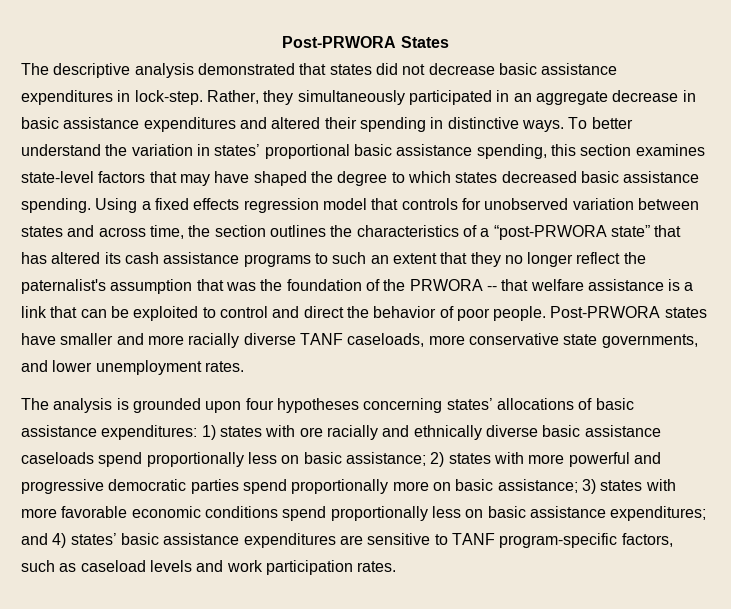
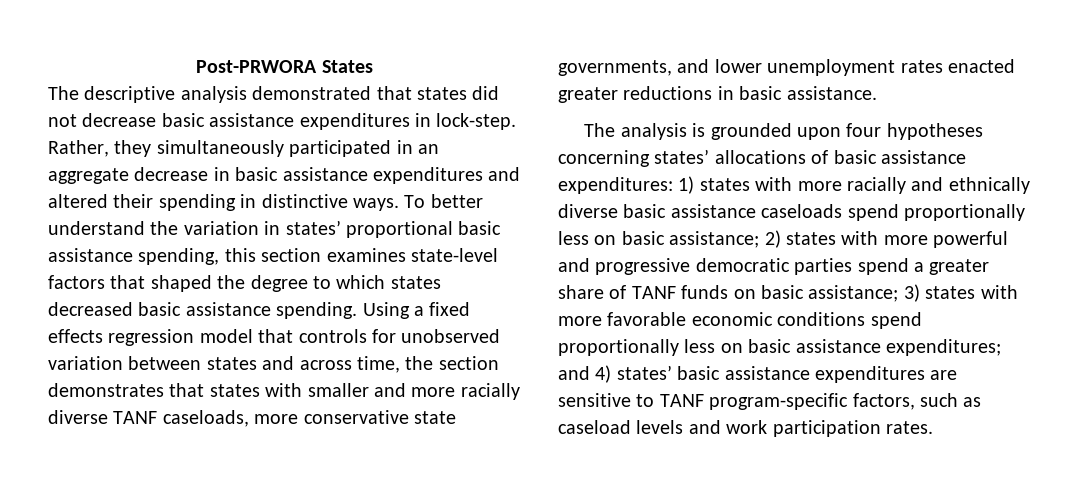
- To better understand the variation in states’ proportional basic assistance spending, this section examines state-level factors that may have shaped the degree to which states decreased basic assistance spending.
+ To better understand the variation in states’ proportional basic assistance spending, this section examines state-level factors that shaped the degree to which states decreased basic assistance spending.
- Using a fixed effects regression model that controls for unobserved variation between states and across time, the section outlines the characteristics of a “post-PRWORA state” that has altered its cash assistance programs to such an extent that they no longer reflect the paternalist's assumption that was the foundation of the PRWORA -- that welfare assistance is a link that can be exploited to control and direct the behavior of poor people. Post-PRWORA states have smaller and more racially diverse TANF caseloads, more conservative state governments, and lower unemployment rates.
+ Using a fixed effects regression model that controls for unobserved variation between states and across time, the section demonstrates that states with smaller and more racially diverse TANF caseloads, more conservative state governments, and lower unemployment rates enacted greater reductions in basic assistance.
- 1) states with ore racially and ethnically diverse basic assistance caseloads spend proportionally less on basic assistance;
+ 1) states with more racially and ethnically diverse basic assistance caseloads spend proportionally less on basic assistance;
- 2) states with more powerful and progressive democratic parties spend proportionally more on basic assistance;
+ 2) states with more powerful and progressive democratic parties spend a greater share of TANF funds on basic assistance;

